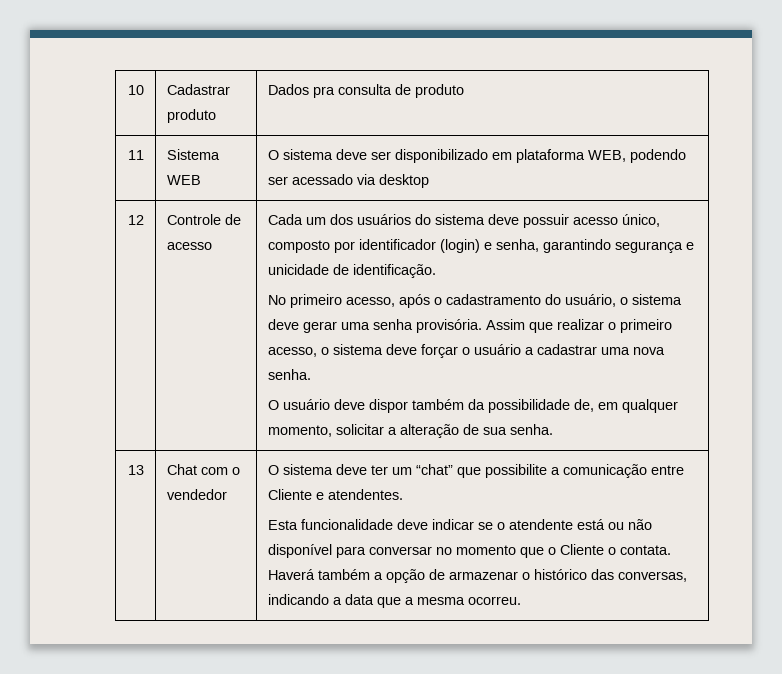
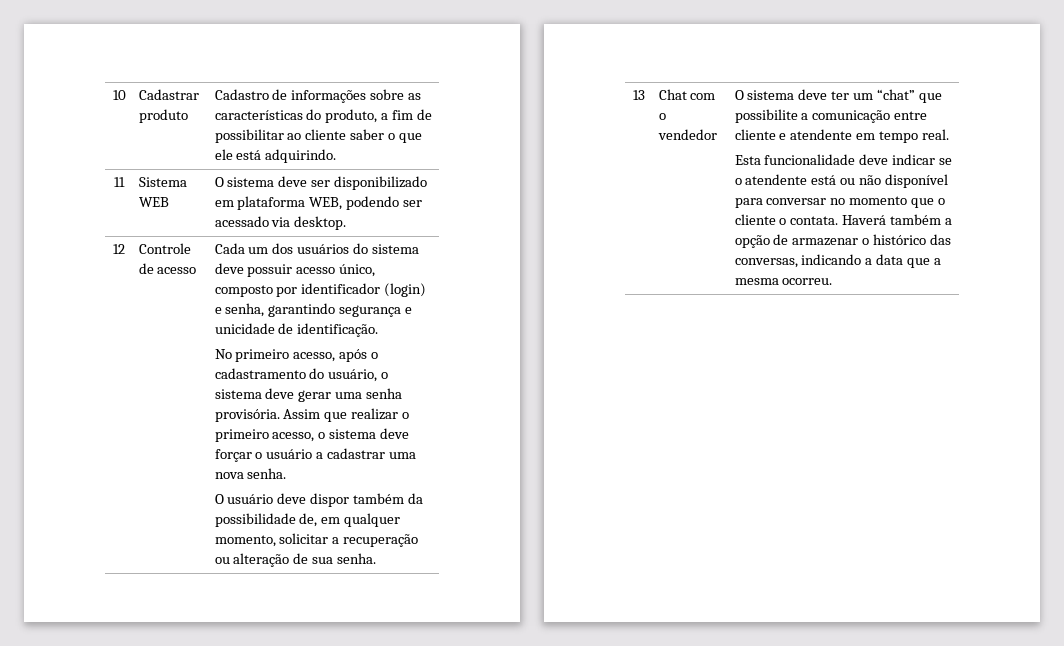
- 10 | Cadastrar produto | Dados pra consulta de produto
+ 10 | Cadastrar produto | Cadastro de informações sobre as características do produto, a fim de possibilitar ao cliente saber o que ele está adquirindo.
- 11 | Sistema WEB | O sistema deve ser disponibilizado em plataforma WEB, podendo ser acessado via desktop
+ 11 | Sistema WEB | O sistema deve ser disponibilizado em plataforma WEB, podendo ser acessado via desktop.
- O usuário deve dispor também da possibilidade de, em qualquer momento, solicitar a alteração de sua senha.
+ O usuário deve dispor também da possibilidade de, em qualquer momento, solicitar a recuperação ou alteração de sua senha.
- O sistema deve ter um “chat” que possibilite a comunicação entre Cliente e atendentes.
+ O sistema deve ter um “chat” que possibilite a comunicação entre cliente e atendente em tempo real.
- Esta funcionalidade deve indicar se o atendente está ou não disponível para conversar no momento que o Cliente o contata.
+ Esta funcionalidade deve indicar se o atendente está ou não disponível para conversar no momento que o cliente o contata.

